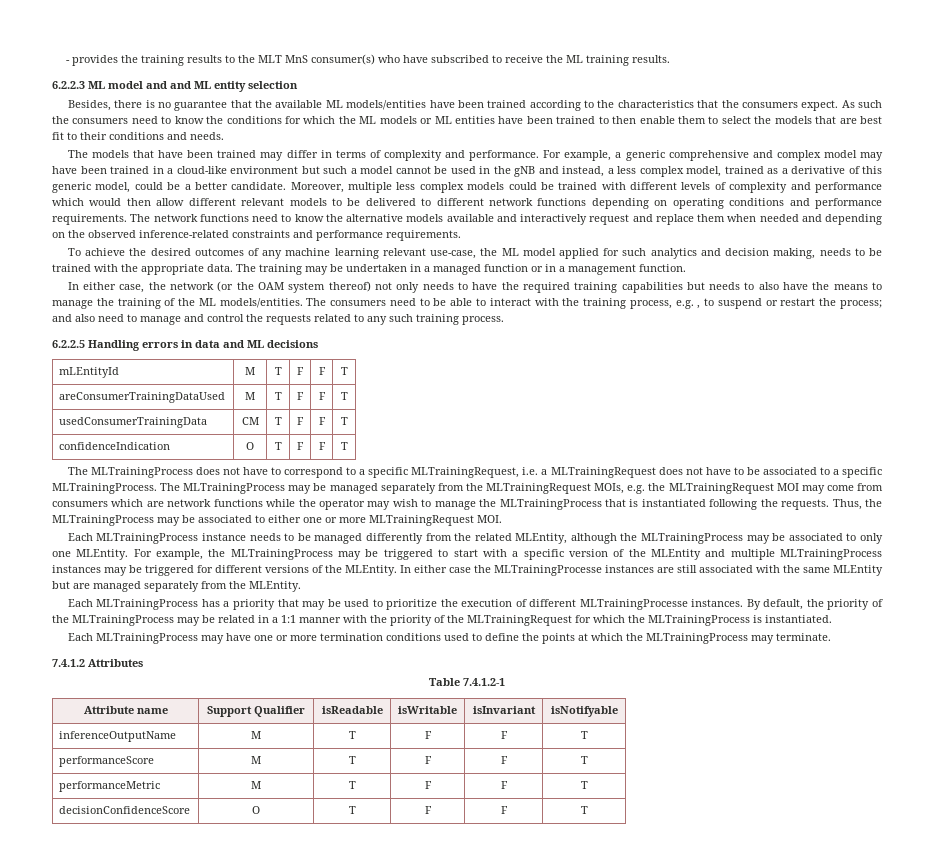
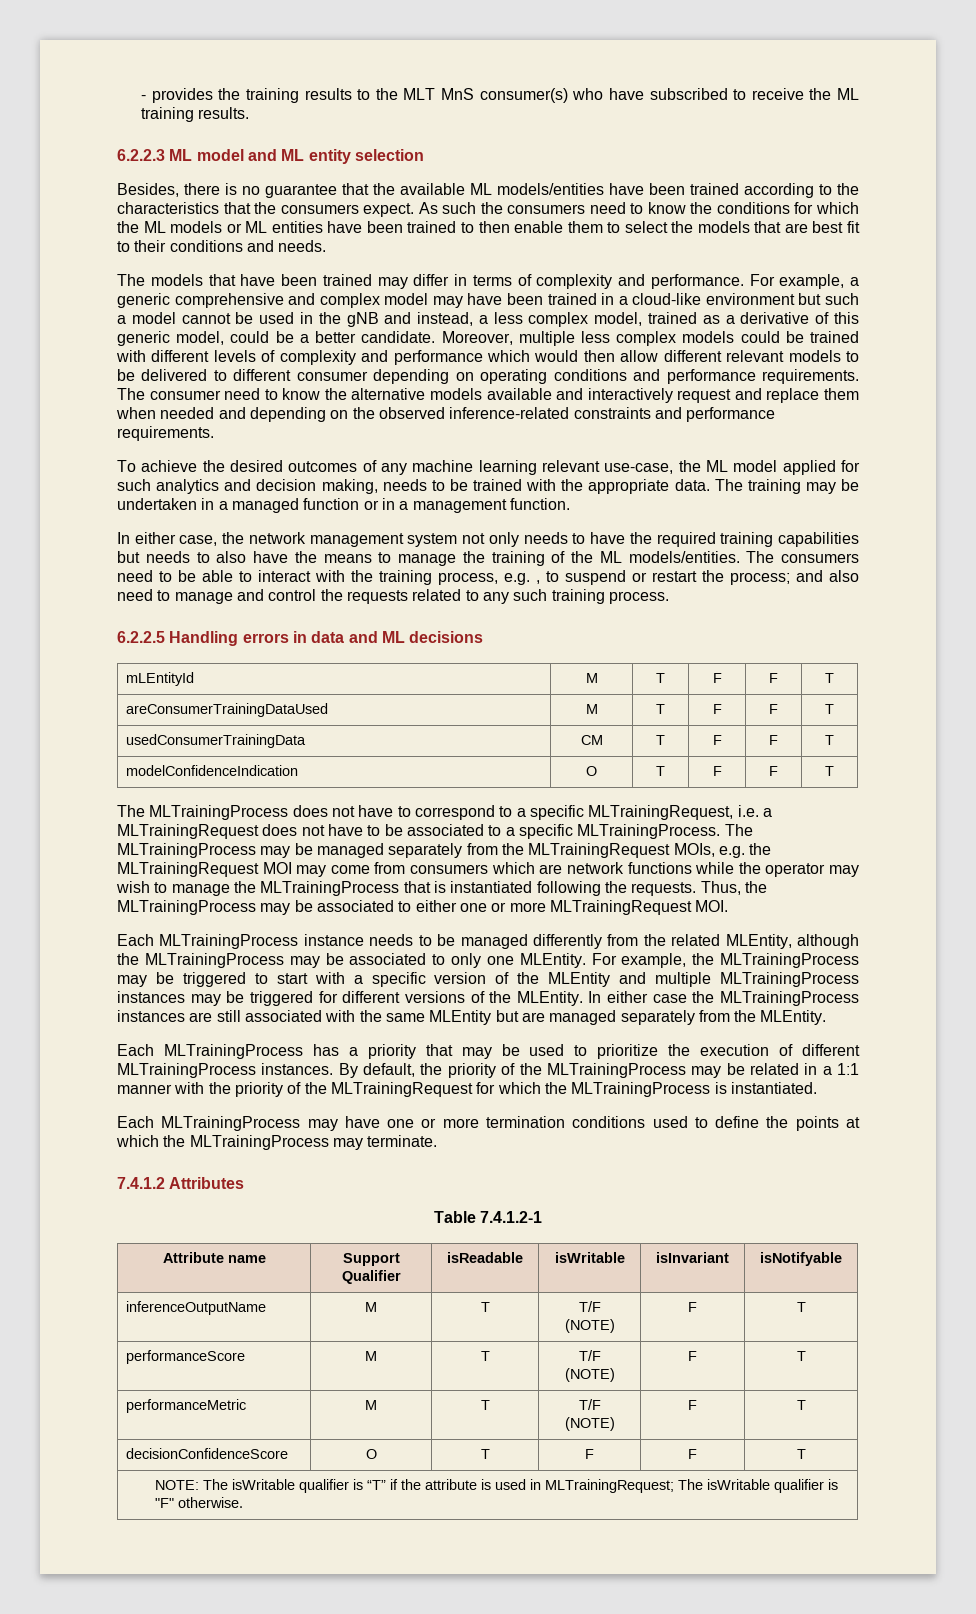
- 6.2.2.3 ML model and and ML entity selection
+ 6.2.2.3 ML model and ML entity selection
- Moreover, multiple less complex models could be trained with different levels of complexity and performance which would then allow different relevant models to be delivered to different network functions depending on operating conditions and performance requirements.
+ Moreover, multiple less complex models could be trained with different levels of complexity and performance which would then allow different relevant models to be delivered to different consumer depending on operating conditions and performance requirements.
- The network functions need to know the alternative models available and interactively request and replace them when needed and depending on the observed inference-related constraints and performance requirements.
+ The consumer need to know the alternative models available and interactively request and replace them when needed and depending on the observed inference-related constraints and performance requirements.
- In either case, the network (or the OAM system thereof) not only needs to have the required training capabilities but needs to also have the means to manage the training of the ML models/entities.
+ In either case, the network management system not only needs to have the required training capabilities but needs to also have the means to manage the training of the ML models/entities.
- confidenceIndication | O | T | F | F | T
+ modelConfidenceIndication | O | T | F | F | T
- In either case the MLTrainingProcesse instances are still associated with the same MLEntity but are managed separately from the MLEntity.
+ In either case the MLTrainingProcess instances are still associated with the same MLEntity but are managed separately from the MLEntity.
- Each MLTrainingProcess has a priority that may be used to prioritize the execution of different MLTrainingProcesse instances.
+ Each MLTrainingProcess has a priority that may be used to prioritize the execution of different MLTrainingProcess instances.
- inferenceOutputName | M | T | F | F | T
+ inferenceOutputName | M | T | T/F
+ (NOTE) | F | T
- performanceScore | M | T | F | F | T
+ performanceScore | M | T | T/F
+ (NOTE) | F | T
- performanceMetric | M | T | F | F | T
+ performanceMetric | M | T | T/F
+ (NOTE) | F | T
+ NOTE: The isWritable qualifier is “T” if the attribute is used in MLTrainingRequest; The isWritable qualifier is "F" otherwise.

